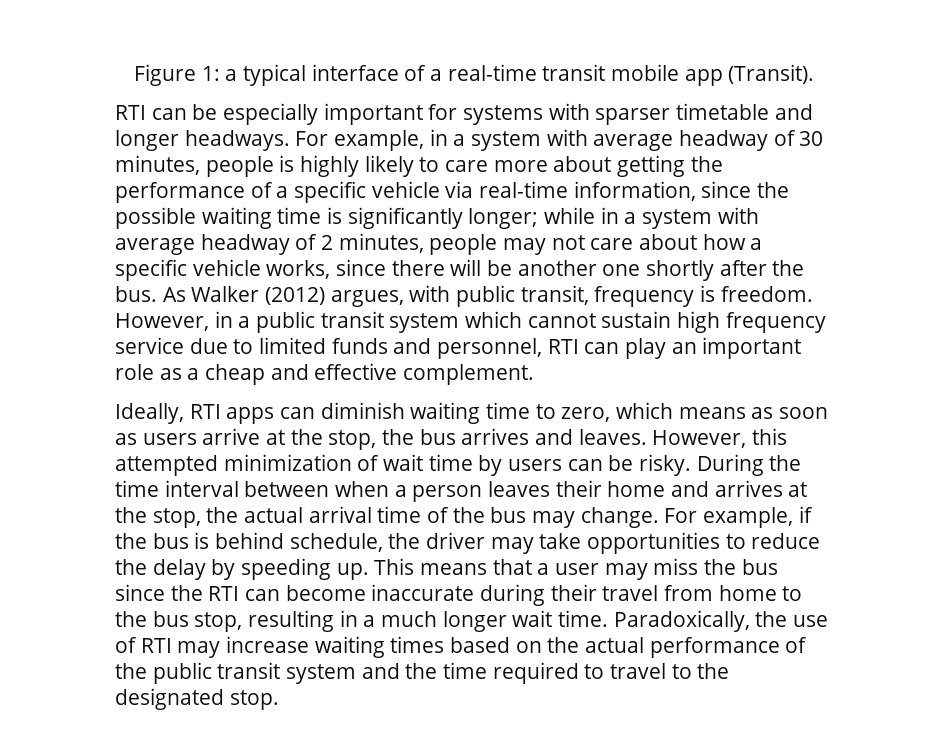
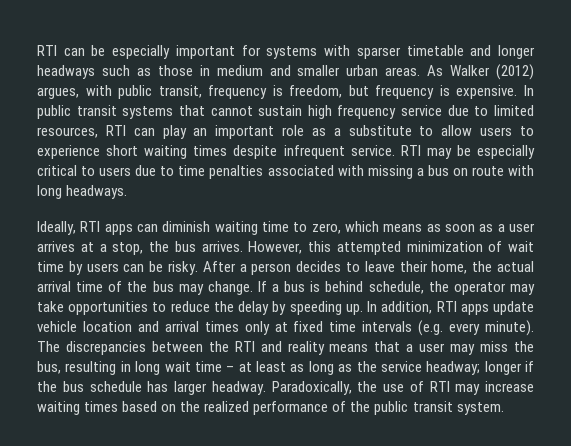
- Figure 1: a typical interface of a real-time transit mobile app (Transit).
- RTI can be especially important for systems with sparser timetable and longer headways. For example, in a system with average headway of 30 minutes, people is highly likely to care more about getting the performance of a specific vehicle via real-time information, since the possible waiting time is significantly longer; while in a system with average headway of 2 minutes, people may not care about how a specific vehicle works, since there will be another one shortly after the bus.
+ RTI can be especially important for systems with sparser timetable and longer headways such as those in medium and smaller urban areas.
- As Walker (2012) argues, with public transit, frequency is freedom. However, in a public transit system which cannot sustain high frequency service due to limited funds and personnel, RTI can play an important role as a cheap and effective complement.
+ As Walker (2012) argues, with public transit, frequency is freedom, but frequency is expensive. In public transit systems that cannot sustain high frequency service due to limited resources, RTI can play an important role as a substitute to allow users to experience short waiting times despite infrequent service. RTI may be especially critical to users due to time penalties associated with missing a bus on route with long headways.
- Ideally, RTI apps can diminish waiting time to zero, which means as soon as users arrive at the stop, the bus arrives and leaves.
+ Ideally, RTI apps can diminish waiting time to zero, which means as soon as a user arrives at a stop, the bus arrives.
- During the time interval between when a person leaves their home and arrives at the stop, the actual arrival time of the bus may change.
+ After a person decides to leave their home, the actual arrival time of the bus may change.
- For example, if the bus is behind schedule, the driver may take opportunities to reduce the delay by speeding up.
+ If a bus is behind schedule, the operator may take opportunities to reduce the delay by speeding up.
- This means that a user may miss the bus since the RTI can become inaccurate during their travel from home to the bus stop, resulting in a much longer wait time.
+ In addition, RTI apps update vehicle location and arrival times only at fixed time intervals (e.g. every minute). The discrepancies between the RTI and reality means that a user may miss the bus, resulting in long wait time – at least as long as the service headway; longer if the bus schedule has larger headway.
- Paradoxically, the use of RTI may increase waiting times based on the actual performance of the public transit system and the time required to travel to the designated stop.
+ Paradoxically, the use of RTI may increase waiting times based on the realized performance of the public transit system.

